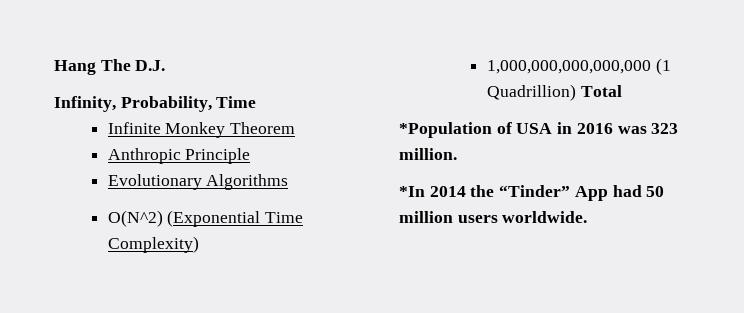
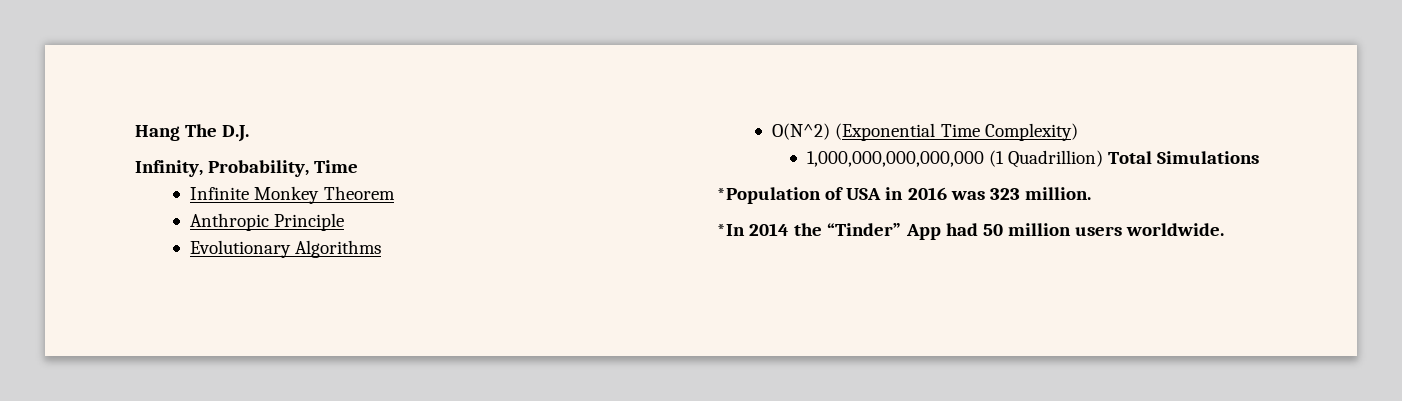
- 1,000,000,000,000,000 (1 Quadrillion) Total
+ 1,000,000,000,000,000 (1 Quadrillion) Total Simulations

